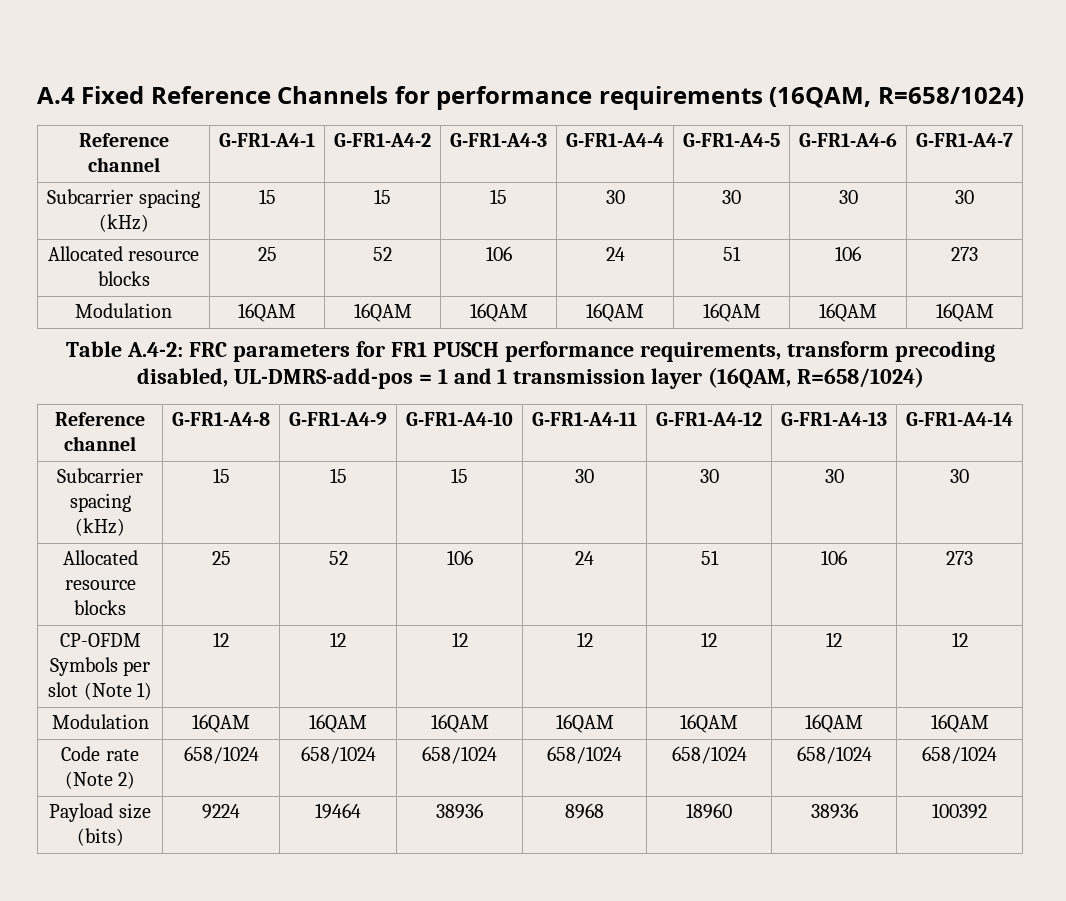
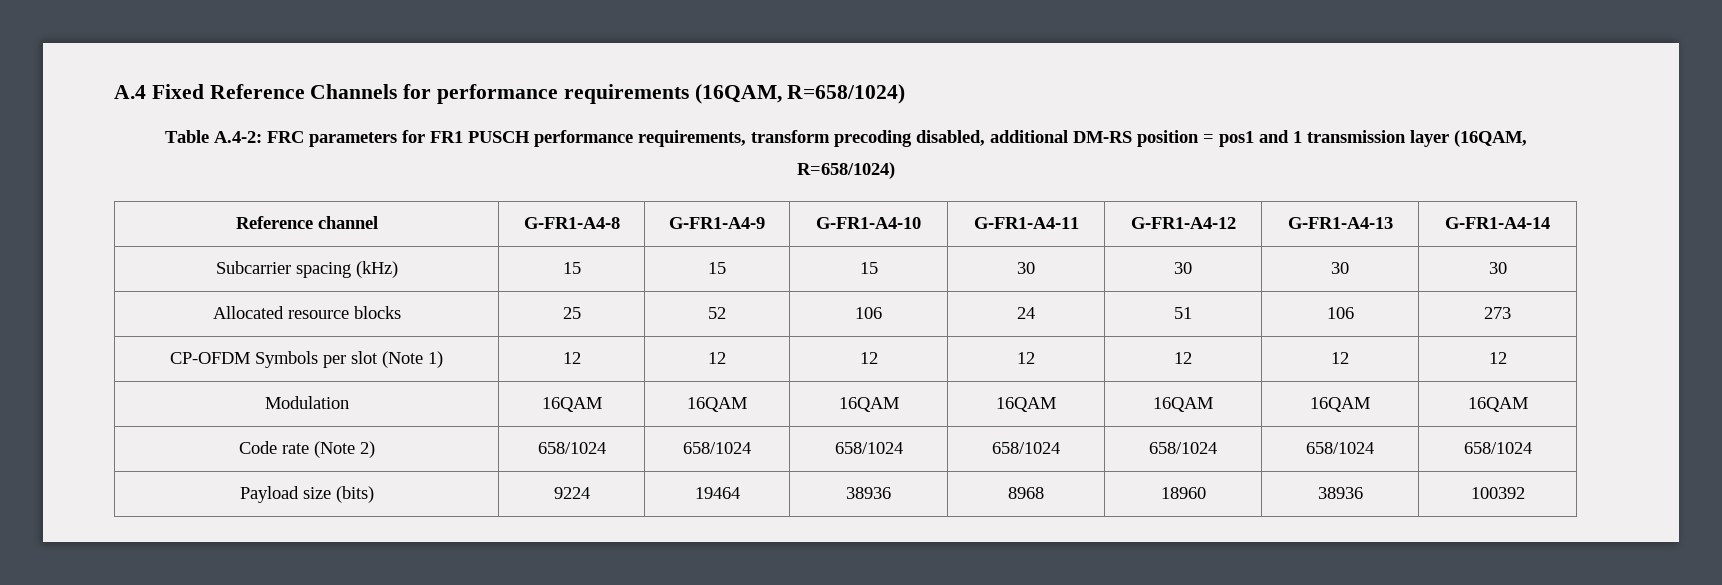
- Reference channel | G-FR1-A4-1 | G-FR1-A4-2 | G-FR1-A4-3 | G-FR1-A4-4 | G-FR1-A4-5 | G-FR1-A4-6 | G-FR1-A4-7
- Subcarrier spacing (kHz) | 15 | 15 | 15 | 30 | 30 | 30 | 30
- Allocated resource blocks | 25 | 52 | 106 | 24 | 51 | 106 | 273
- Modulation | 16QAM | 16QAM | 16QAM | 16QAM | 16QAM | 16QAM | 16QAM
- Table A.4-2: FRC parameters for FR1 PUSCH performance requirements, transform precoding disabled, UL-DMRS-add-pos = 1 and 1 transmission layer (16QAM, R=658/1024)
+ Table A.4-2: FRC parameters for FR1 PUSCH performance requirements, transform precoding disabled, additional DM-RS position = pos1 and 1 transmission layer (16QAM, R=658/1024)

